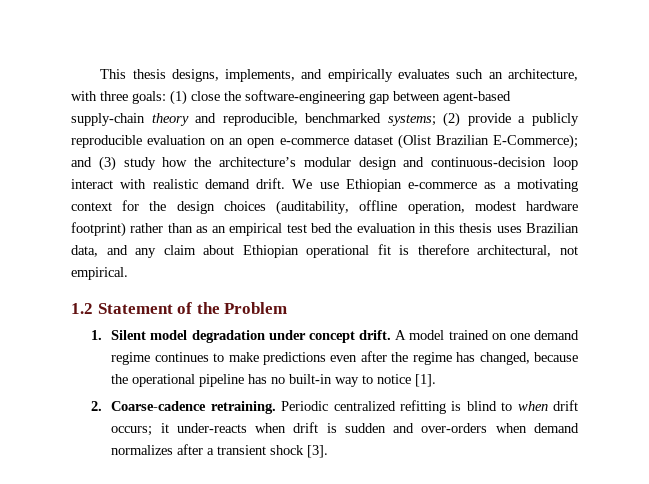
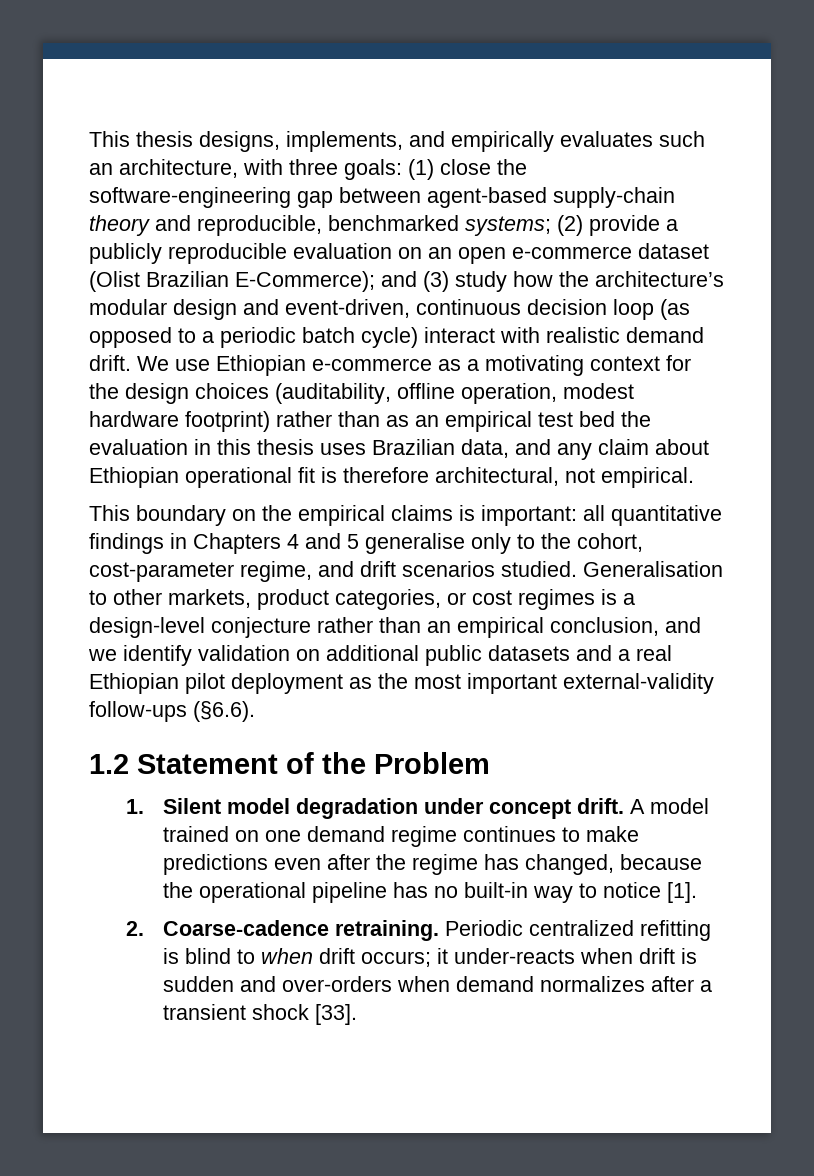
- This thesis designs, implements, and empirically evaluates such an architecture, with three goals: (1) close the software-engineering gap between agent-based supply-chain theory and reproducible, benchmarked systems; (2) provide a publicly reproducible evaluation on an open e-commerce dataset (Olist Brazilian E-Commerce); and (3) study how the architecture’s modular design and continuous-decision loop interact with realistic demand drift.
+ This thesis designs, implements, and empirically evaluates such an architecture, with three goals: (1) close the software-engineering gap between agent-based supply-chain theory and reproducible, benchmarked systems; (2) provide a publicly reproducible evaluation on an open e-commerce dataset (Olist Brazilian E-Commerce); and (3) study how the architecture’s modular design and event-driven, continuous decision loop (as opposed to a periodic batch cycle) interact with realistic demand drift.
+ This boundary on the empirical claims is important: all quantitative findings in Chapters 4 and 5 generalise only to the cohort, cost-parameter regime, and drift scenarios studied. Generalisation to other markets, product categories, or cost regimes is a design-level conjecture rather than an empirical conclusion, and we identify validation on additional public datasets and a real Ethiopian pilot deployment as the most important external-validity follow-ups (§6.6).
- Periodic centralized refitting is blind to when drift occurs; it under-reacts when drift is sudden and over-orders when demand normalizes after a transient shock [3].
+ Periodic centralized refitting is blind to when drift occurs; it under-reacts when drift is sudden and over-orders when demand normalizes after a transient shock [33].

